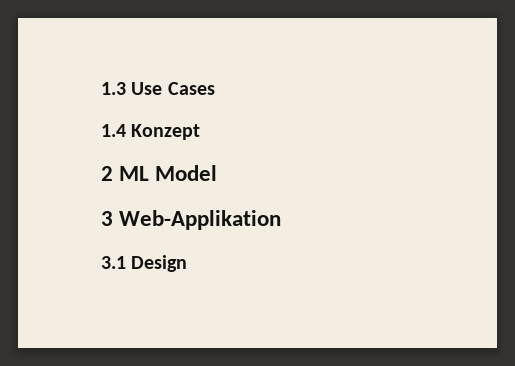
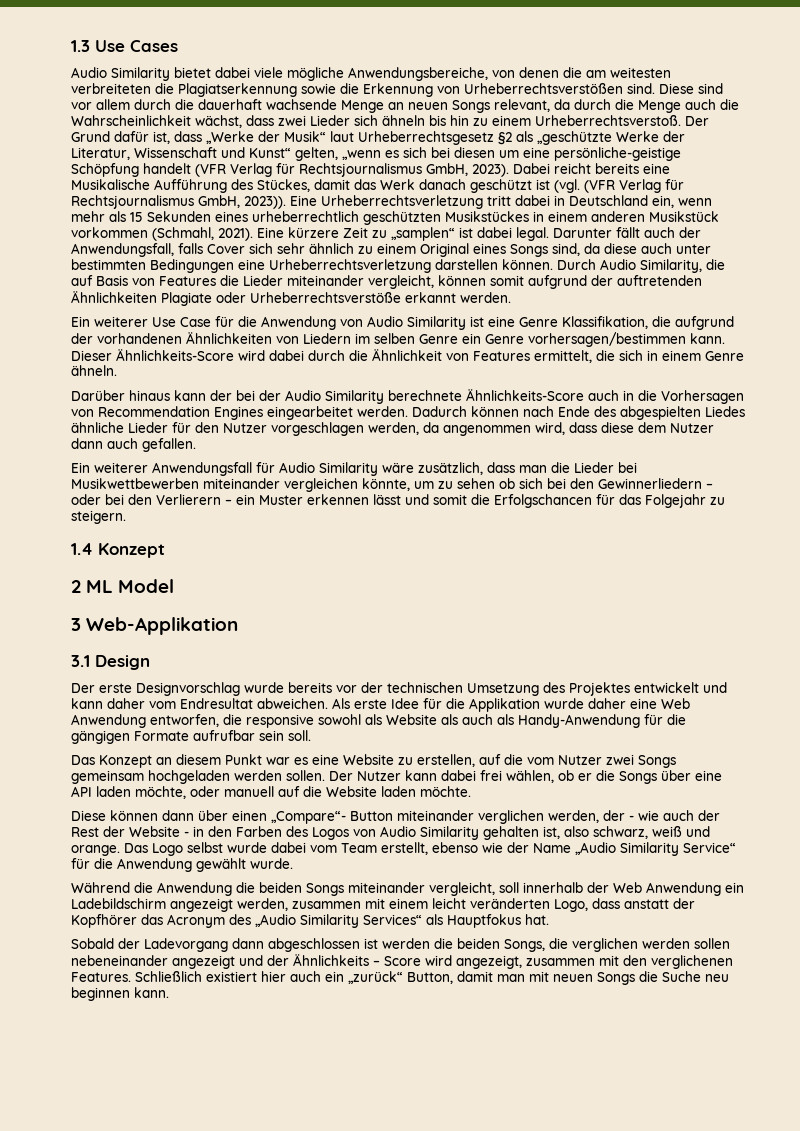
+ Audio Similarity bietet dabei viele mögliche Anwendungsbereiche, von denen die am weitesten verbreiteten die Plagiatserkennung sowie die Erkennung von Urheberrechtsverstößen sind. Diese sind vor allem durch die dauerhaft wachsende Menge an neuen Songs relevant, da durch die Menge auch die Wahrscheinlichkeit wächst, dass zwei Lieder sich ähneln bis hin zu einem Urheberrechtsverstoß. Der Grund dafür ist, dass „Werke der Musik“ laut Urheberrechtsgesetz §2 als „geschützte Werke der Literatur, Wissenschaft und Kunst“ gelten, „wenn es sich bei diesen um eine persönliche-geistige Schöpfung handelt (VFR Verlag für Rechtsjournalismus GmbH, 2023). Dabei reicht bereits eine Musikalische Aufführung des Stückes, damit das Werk danach geschützt ist (vgl. (VFR Verlag für Rechtsjournalismus GmbH, 2023)). Eine Urheberrechtsverletzung tritt dabei in Deutschland ein, wenn mehr als 15 Sekunden eines urheberrechtlich geschützten Musikstückes in einem anderen Musikstück vorkommen (Schmahl, 2021). Eine kürzere Zeit zu „samplen“ ist dabei legal. Darunter fällt auch der Anwendungsfall, falls Cover sich sehr ähnlich zu einem Original eines Songs sind, da diese auch unter bestimmten Bedingungen eine Urheberrechtsverletzung darstellen können. Durch Audio Similarity, die auf Basis von Features die Lieder miteinander vergleicht, können somit aufgrund der auftretenden Ähnlichkeiten Plagiate oder Urheberrechtsverstöße erkannt werden.
+ Ein weiterer Use Case für die Anwendung von Audio Similarity ist eine Genre Klassifikation, die aufgrund der vorhandenen Ähnlichkeiten von Liedern im selben Genre ein Genre vorhersagen/bestimmen kann. Dieser Ähnlichkeits-Score wird dabei durch die Ähnlichkeit von Features ermittelt, die sich in einem Genre ähneln.
+ Darüber hinaus kann der bei der Audio Similarity berechnete Ähnlichkeits-Score auch in die Vorhersagen von Recommendation Engines eingearbeitet werden. Dadurch können nach Ende des abgespielten Liedes ähnliche Lieder für den Nutzer vorgeschlagen werden, da angenommen wird, dass diese dem Nutzer dann auch gefallen.
+ Ein weiterer Anwendungsfall für Audio Similarity wäre zusätzlich, dass man die Lieder bei Musikwettbewerben miteinander vergleichen könnte, um zu sehen ob sich bei den Gewinnerliedern – oder bei den Verlierern – ein Muster erkennen lässt und somit die Erfolgschancen für das Folgejahr zu steigern.
+ Der erste Designvorschlag wurde bereits vor der technischen Umsetzung des Projektes entwickelt und kann daher vom Endresultat abweichen. Als erste Idee für die Applikation wurde daher eine Web Anwendung entworfen, die responsive sowohl als Website als auch als Handy-Anwendung für die gängigen Formate aufrufbar sein soll.
+ Das Konzept an diesem Punkt war es eine Website zu erstellen, auf die vom Nutzer zwei Songs gemeinsam hochgeladen werden sollen. Der Nutzer kann dabei frei wählen, ob er die Songs über eine API laden möchte, oder manuell auf die Website laden möchte.
+ Diese können dann über einen „Compare“- Button miteinander verglichen werden, der - wie auch der Rest der Website - in den Farben des Logos von Audio Similarity gehalten ist, also schwarz, weiß und orange. Das Logo selbst wurde dabei vom Team erstellt, ebenso wie der Name „Audio Similarity Service“ für die Anwendung gewählt wurde.
+ Während die Anwendung die beiden Songs miteinander vergleicht, soll innerhalb der Web Anwendung ein Ladebildschirm angezeigt werden, zusammen mit einem leicht veränderten Logo, dass anstatt der Kopfhörer das Acronym des „Audio Similarity Services“ als Hauptfokus hat.
+ Sobald der Ladevorgang dann abgeschlossen ist werden die beiden Songs, die verglichen werden sollen nebeneinander angezeigt und der Ähnlichkeits – Score wird angezeigt, zusammen mit den verglichenen Features. Schließlich existiert hier auch ein „zurück“ Button, damit man mit neuen Songs die Suche neu beginnen kann.

